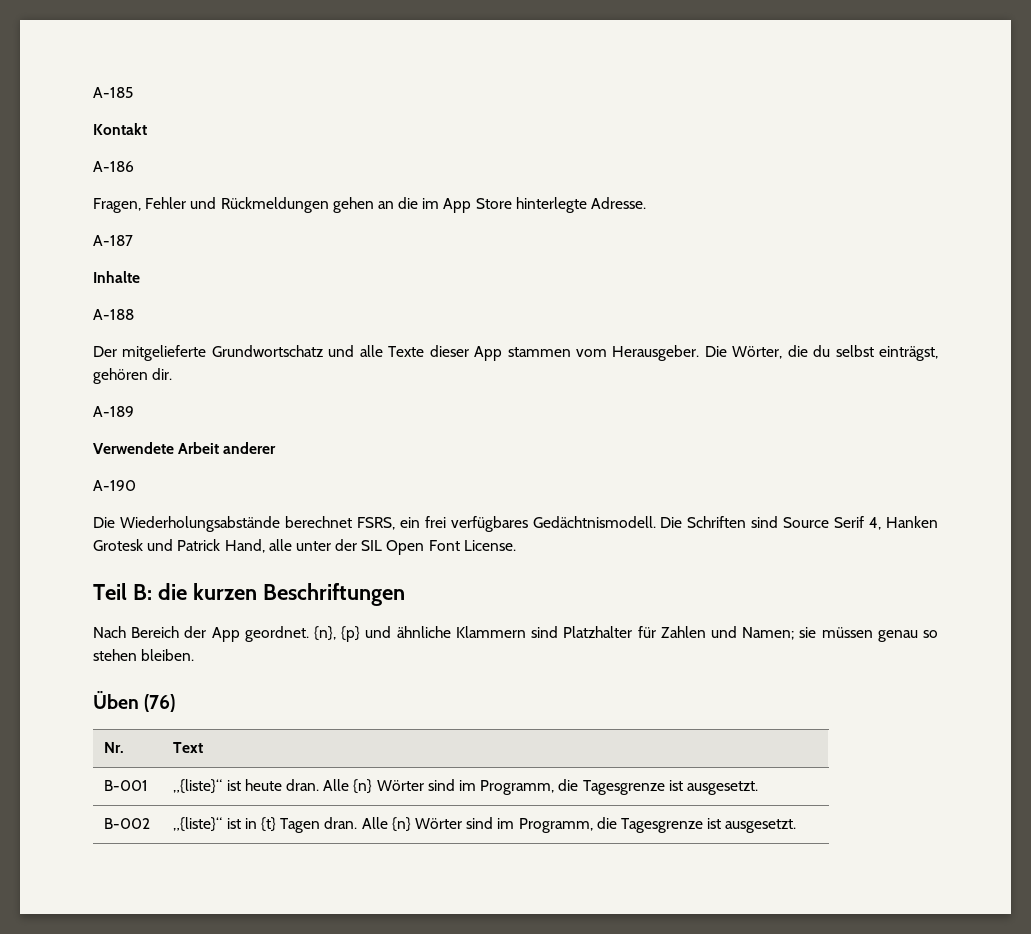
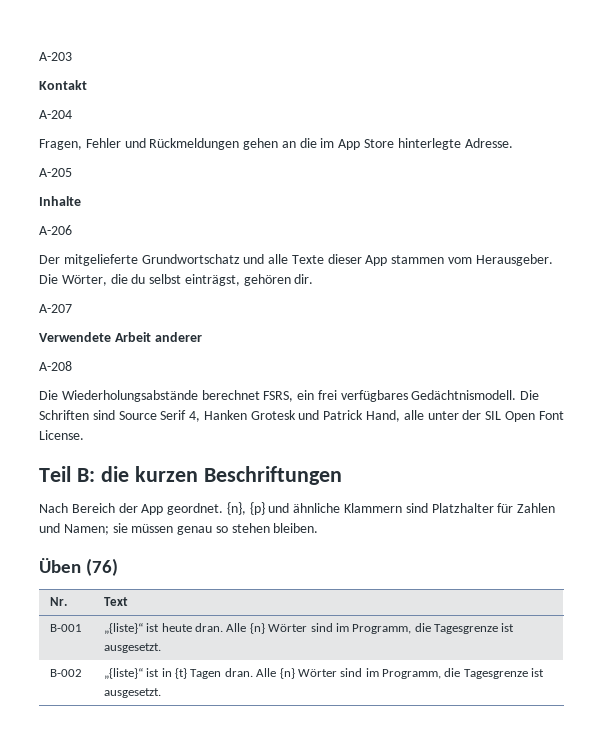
- A-185
+ A-203
- A-186
+ A-204
- A-187
+ A-205
- A-188
+ A-206
- A-189
+ A-207
- A-190
+ A-208

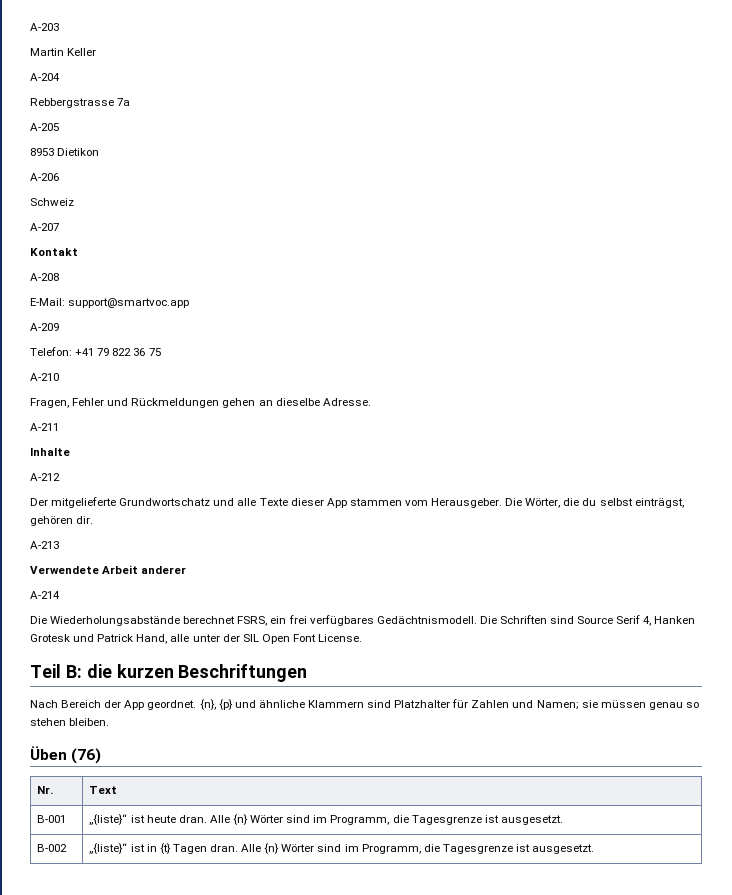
+ Martin Keller
+ A-204
+ Rebbergstrasse 7a
+ A-205
+ 8953 Dietikon
+ A-206
+ Schweiz
+ A-207
  Kontakt
- A-204
+ A-208
+ E-Mail: support@smartvoc.app
+ A-209
+ Telefon: +41 79 822 36 75
+ A-210
- Fragen, Fehler und Rückmeldungen gehen an die im App Store hinterlegte Adresse.
+ Fragen, Fehler und Rückmeldungen gehen an dieselbe Adresse.
- A-205
+ A-211
- A-206
+ A-212
- A-207
+ A-213
- A-208
+ A-214

